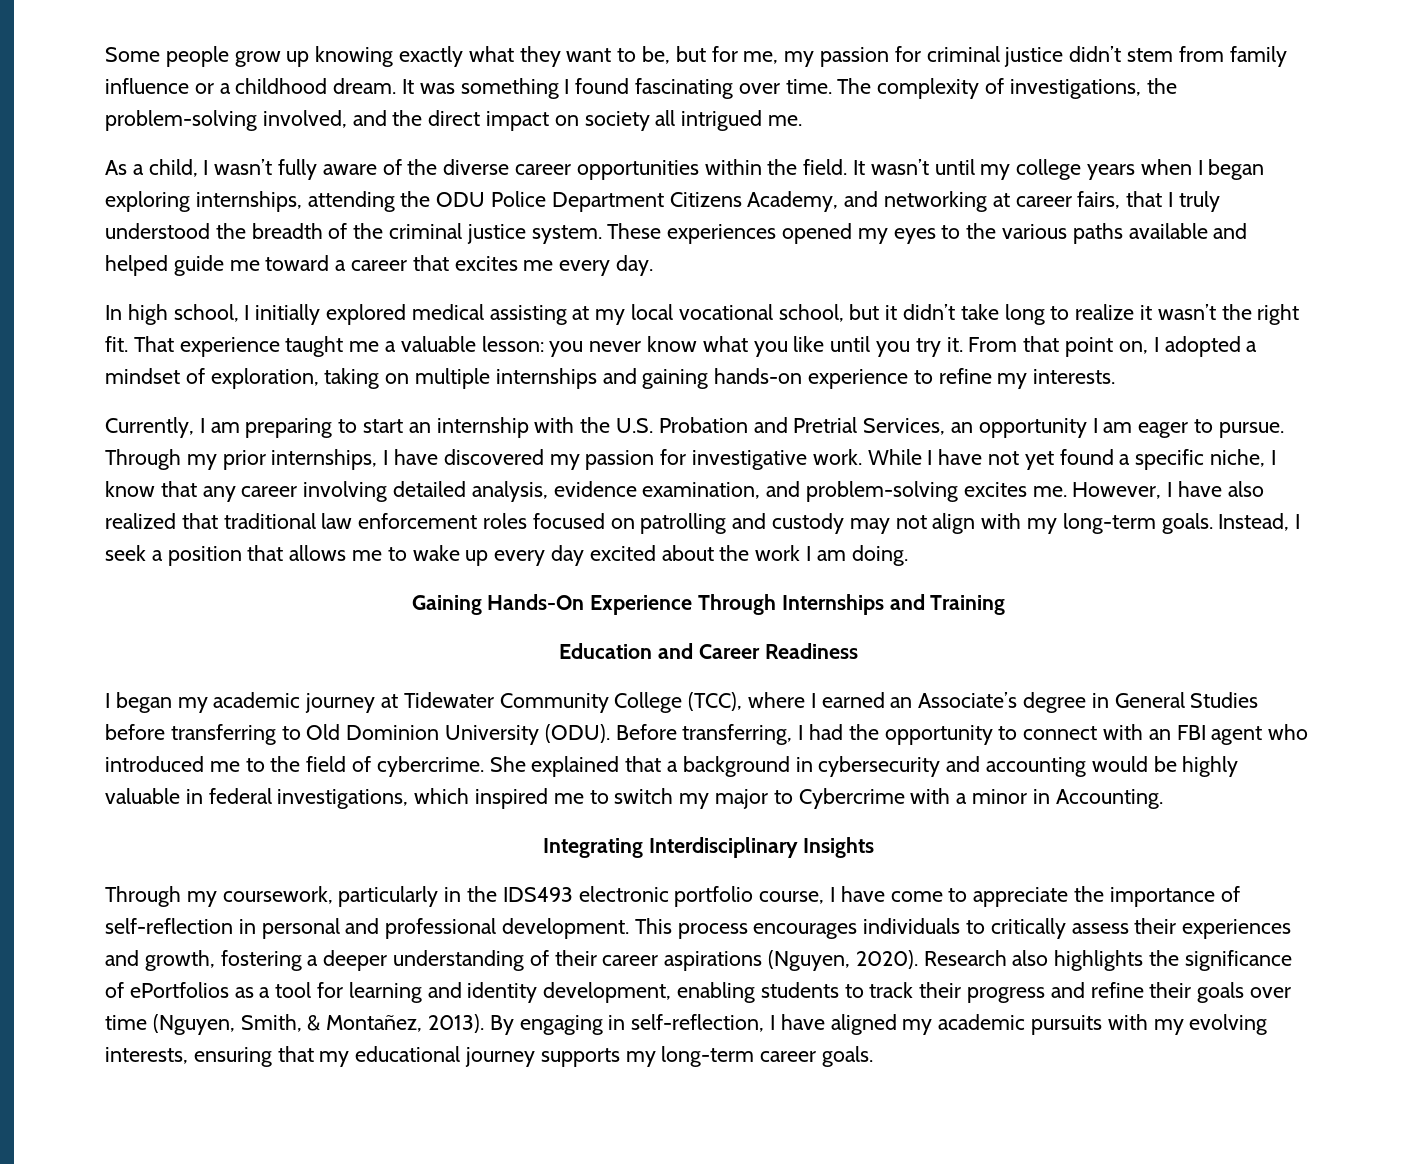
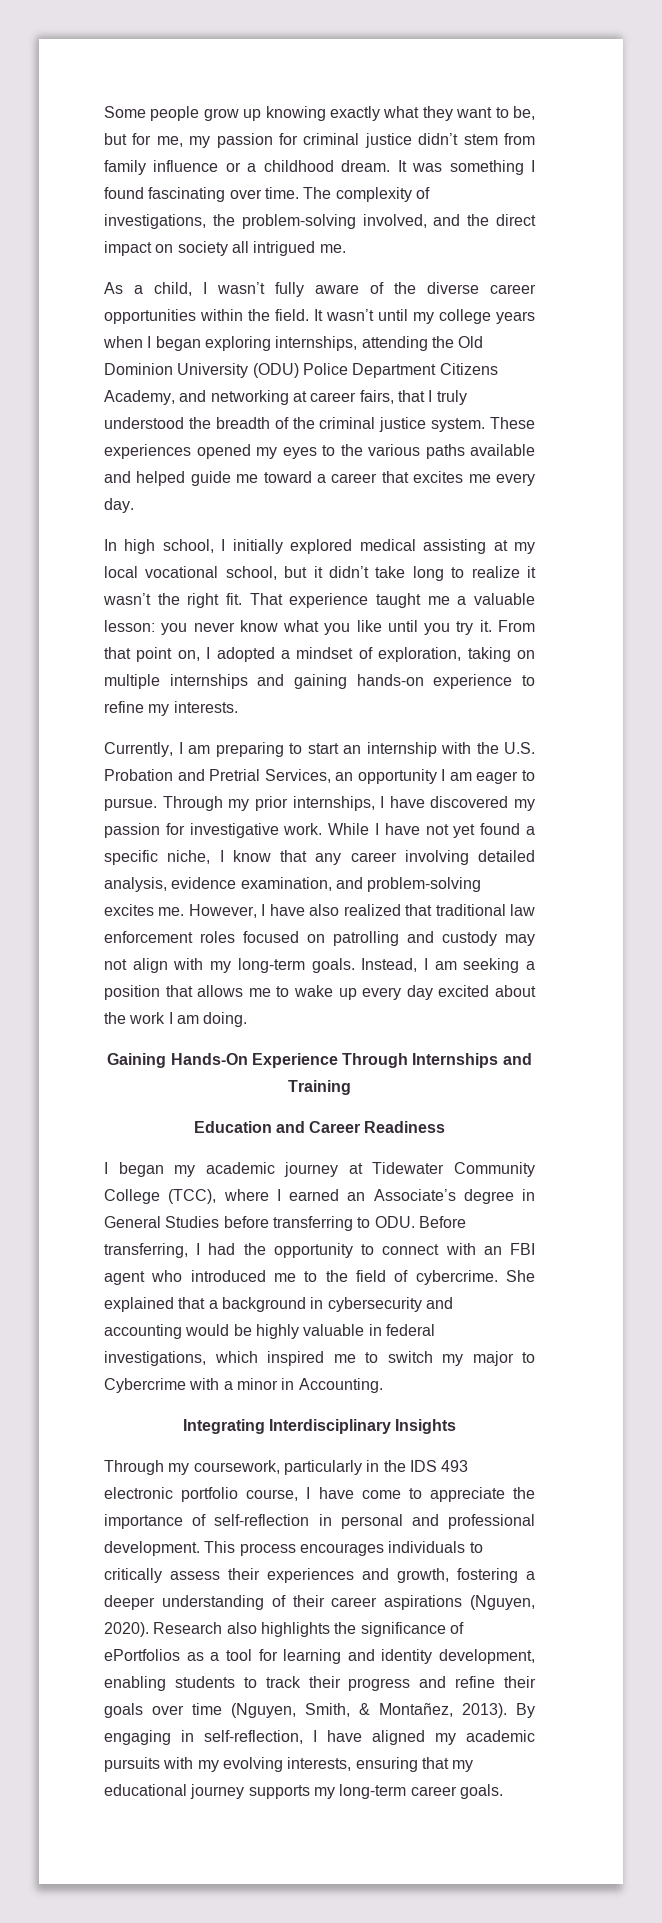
- It wasn’t until my college years when I began exploring internships, attending the ODU Police Department Citizens Academy, and networking at career fairs, that I truly understood the breadth of the criminal justice system.
+ It wasn’t until my college years when I began exploring internships, attending the Old Dominion University (ODU) Police Department Citizens Academy, and networking at career fairs, that I truly understood the breadth of the criminal justice system.
- Instead, I seek a position that allows me to wake up every day excited about the work I am doing.
+ Instead, I am seeking a position that allows me to wake up every day excited about the work I am doing.
- I began my academic journey at Tidewater Community College (TCC), where I earned an Associate’s degree in General Studies before transferring to Old Dominion University (ODU). Before transferring, I had the opportunity to connect with an FBI agent who introduced me to the field of cybercrime.
+ I began my academic journey at Tidewater Community College (TCC), where I earned an Associate’s degree in General Studies before transferring to ODU. Before transferring, I had the opportunity to connect with an FBI agent who introduced me to the field of cybercrime.
- Through my coursework, particularly in the IDS493 electronic portfolio course, I have come to appreciate the importance of self-reflection in personal and professional development.
+ Through my coursework, particularly in the IDS 493 electronic portfolio course, I have come to appreciate the importance of self-reflection in personal and professional development.

